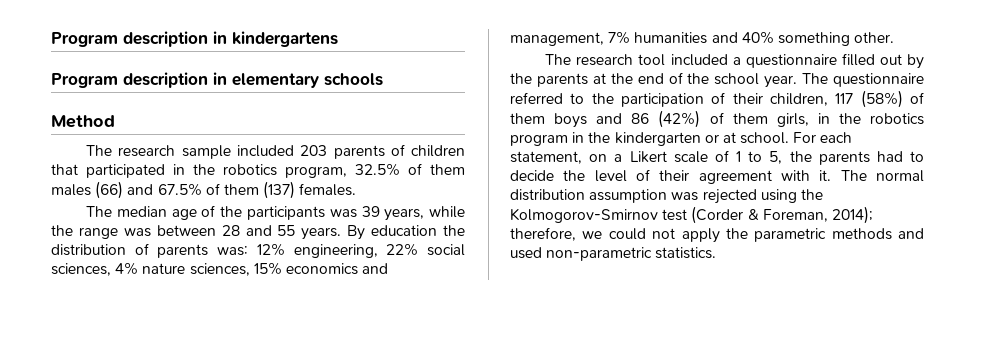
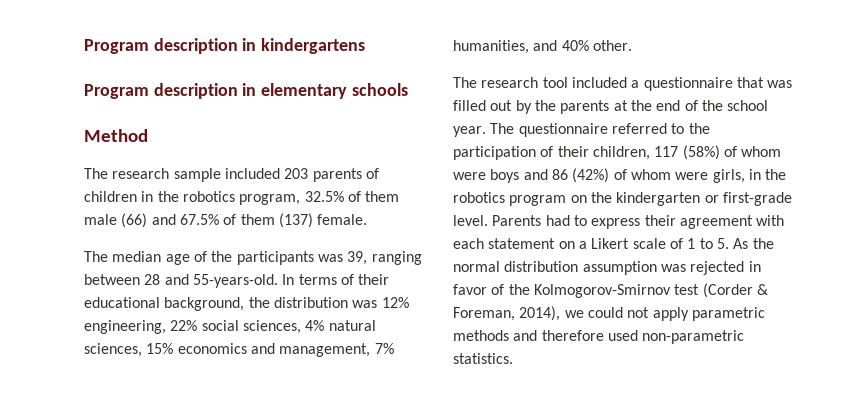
- The research sample included 203 parents of children that participated in the robotics program, 32.5% of them males (66) and 67.5% of them (137) females.
+ The research sample included 203 parents of children in the robotics program, 32.5% of them male (66) and 67.5% of them (137) female.
- The median age of the participants was 39 years, while the range was between 28 and 55 years. By education the distribution of parents was: 12% engineering, 22% social sciences, 4% nature sciences, 15% economics and management, 7% humanities and 40% something other.
+ The median age of the participants was 39, ranging between 28 and 55-years-old. In terms of their educational background, the distribution was 12% engineering, 22% social sciences, 4% natural sciences, 15% economics and management, 7% humanities, and 40% other.
- The research tool included a questionnaire filled out by the parents at the end of the school year.
+ The research tool included a questionnaire that was filled out by the parents at the end of the school year.
- The questionnaire referred to the participation of their children, 117 (58%) of them boys and 86 (42%) of them girls, in the robotics program in the kindergarten or at school. For each statement, on a Likert scale of 1 to 5, the parents had to decide the level of their agreement with it. The normal distribution assumption was rejected using the Kolmogorov-Smirnov test (Corder & Foreman, 2014); therefore, we could not apply the parametric methods and used non-parametric statistics.
+ The questionnaire referred to the participation of their children, 117 (58%) of whom were boys and 86 (42%) of whom were girls, in the robotics program on the kindergarten or first-grade level. Parents had to express their agreement with each statement on a Likert scale of 1 to 5. As the normal distribution assumption was rejected in favor of the Kolmogorov-Smirnov test (Corder & Foreman, 2014), we could not apply parametric methods and therefore used non-parametric statistics.

